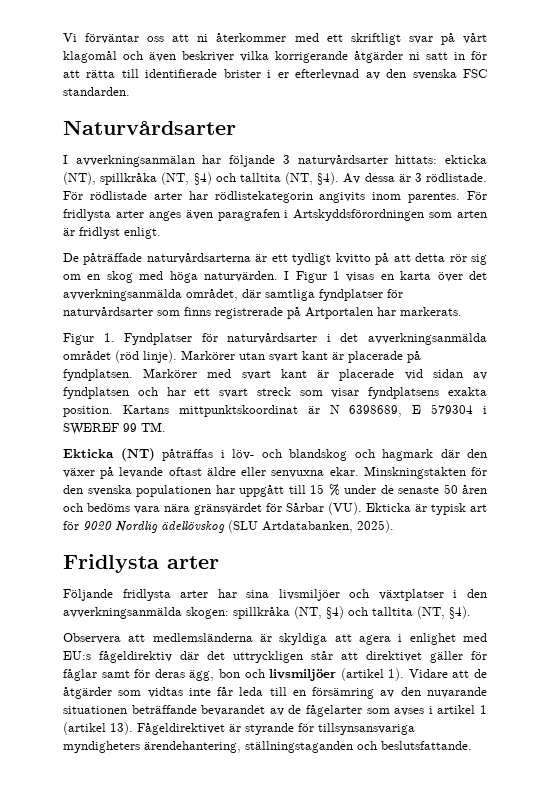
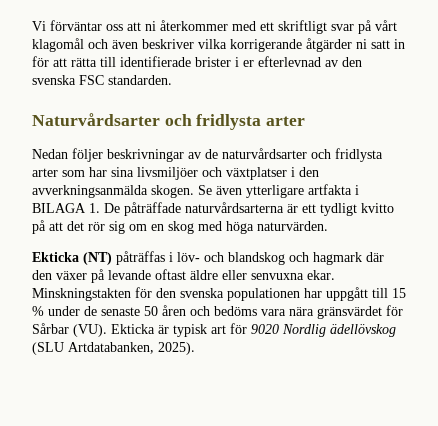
- Naturvårdsarter
- I avverkningsanmälan har följande 3 naturvårdsarter hittats: ekticka (NT), spillkråka (NT, §4) och talltita (NT, §4). Av dessa är 3 rödlistade. För rödlistade arter har rödlistekategorin angivits inom parentes. För fridlysta arter anges även paragrafen i Artskyddsförordningen som arten är fridlyst enligt.
- De påträffade naturvårdsarterna är ett tydligt kvitto på att detta rör sig om en skog med höga naturvärden. I Figur 1 visas en karta över det avverkningsanmälda området, där samtliga fyndplatser för naturvårdsarter som finns registrerade på Artportalen har markerats.
- Figur 1. Fyndplatser för naturvårdsarter i det avverkningsanmälda området (röd linje). Markörer utan svart kant är placerade på fyndplatsen. Markörer med svart kant är placerade vid sidan av fyndplatsen och har ett svart streck som visar fyndplatsens exakta position. Kartans mittpunktskoordinat är N 6398689, E 579304 i SWEREF 99 TM.
+ Naturvårdsarter och fridlysta arter
+ Nedan följer beskrivningar av de naturvårdsarter och fridlysta arter som har sina livsmiljöer och växtplatser i den avverkningsanmälda skogen. Se även ytterligare artfakta i BILAGA 1. De påträffade naturvårdsarterna är ett tydligt kvitto på att det rör sig om en skog med höga naturvärden.
- Fridlysta arter
- Följande fridlysta arter har sina livsmiljöer och växtplatser i den avverkningsanmälda skogen: spillkråka (NT, §4) och talltita (NT, §4).
- Observera att medlemsländerna är skyldiga att agera i enlighet med EU:s fågeldirektiv där det uttryckligen står att direktivet gäller för fåglar samt för deras ägg, bon och livsmiljöer (artikel 1). Vidare att de åtgärder som vidtas inte får leda till en försämring av den nuvarande situationen beträffande bevarandet av de fågelarter som avses i artikel 1 (artikel 13). Fågeldirektivet är styrande för tillsynsansvariga myndigheters ärendehantering, ställningstaganden och beslutsfattande.

